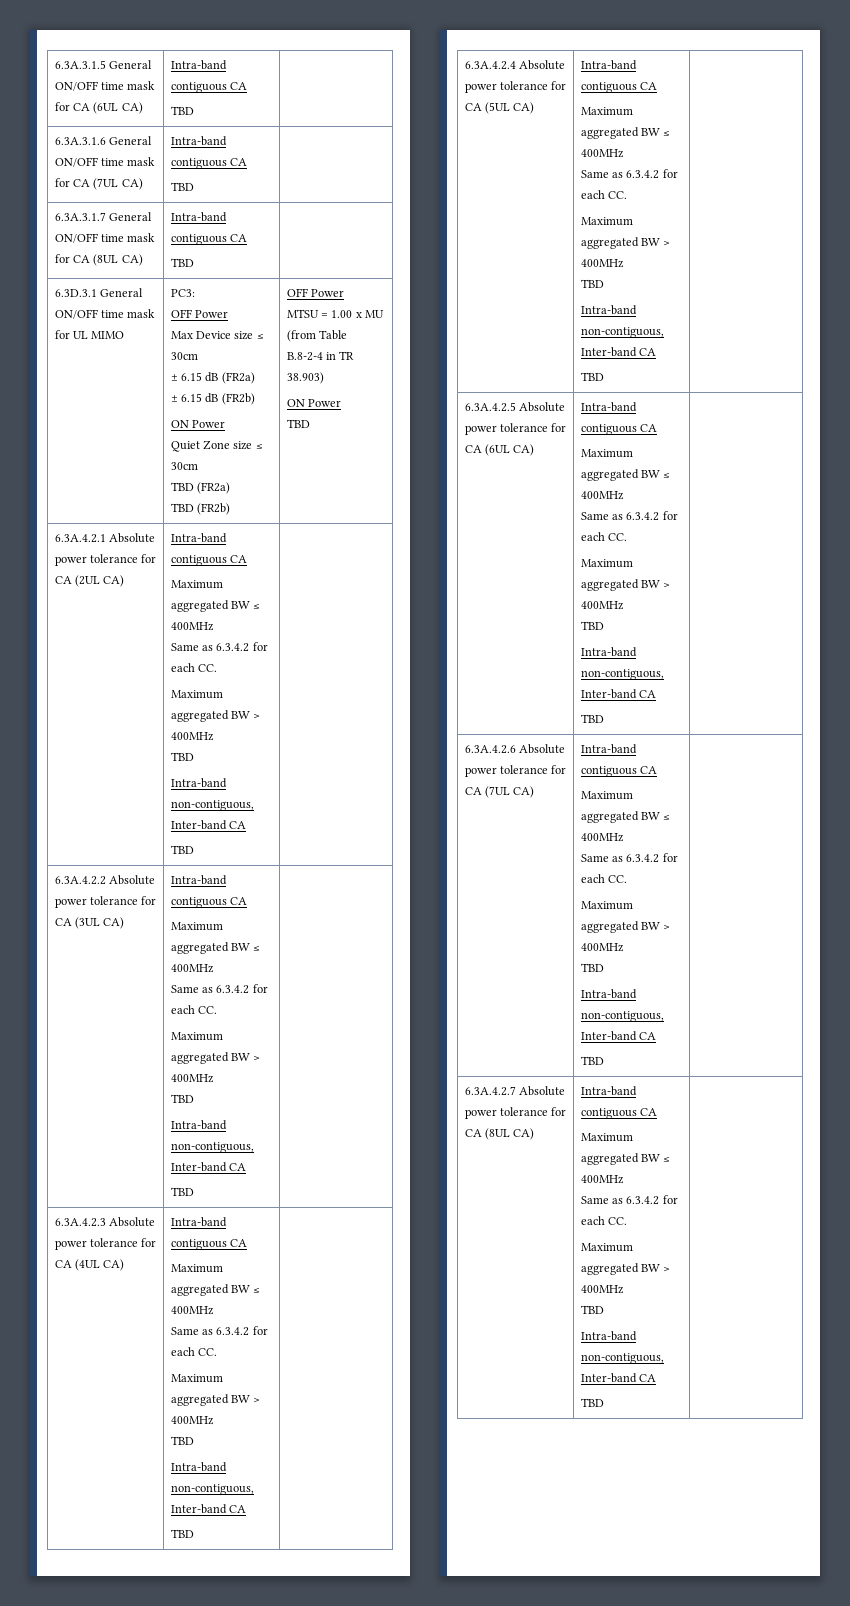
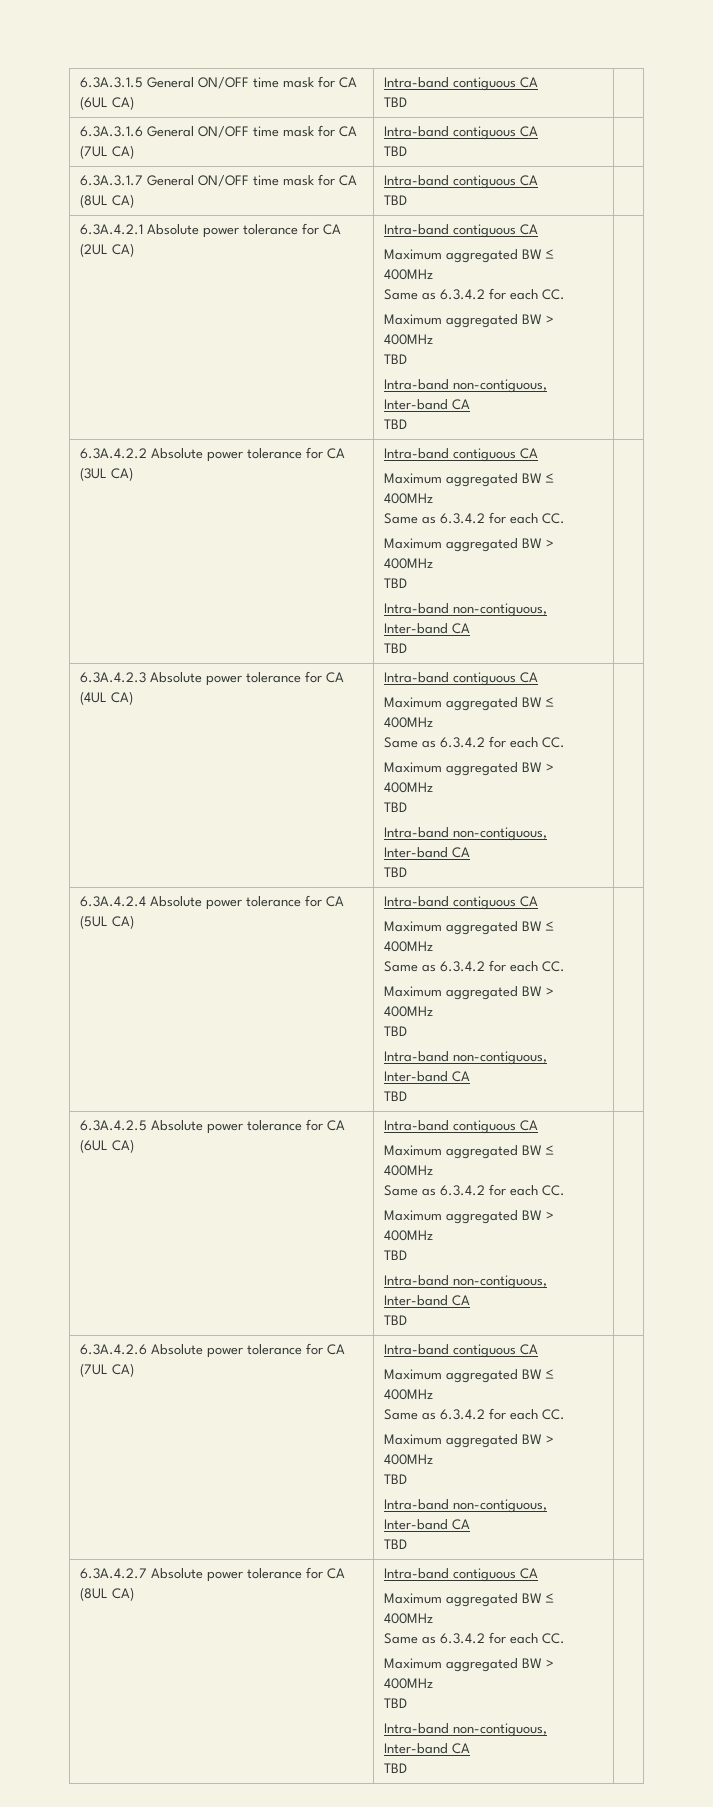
- 6.3D.3.1 General ON/OFF time mask for UL MIMO | PC3:
- OFF Power
- Max Device size ≤ 30cm
- ± 6.15 dB (FR2a)
- ± 6.15 dB (FR2b)
- ON Power
- Quiet Zone size ≤ 30cm
- TBD (FR2a)
- TBD (FR2b) | OFF Power
- MTSU = 1.00 x MU (from Table B.8-2-4 in TR 38.903)
- ON Power
- TBD

